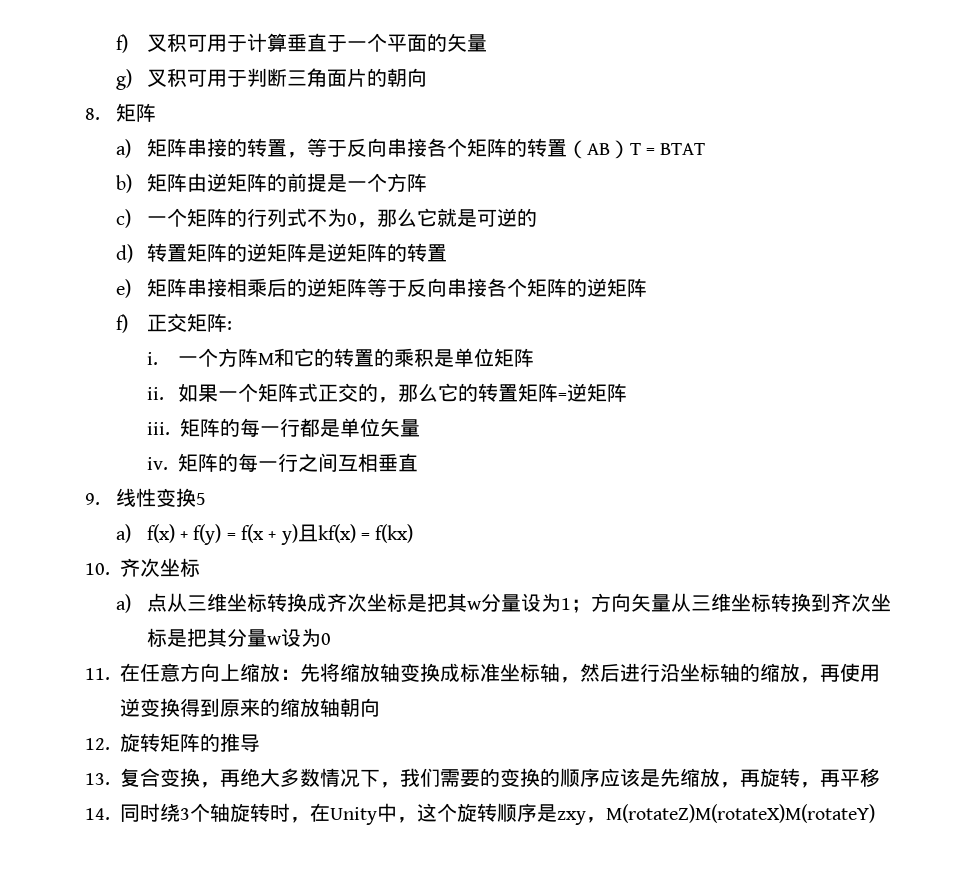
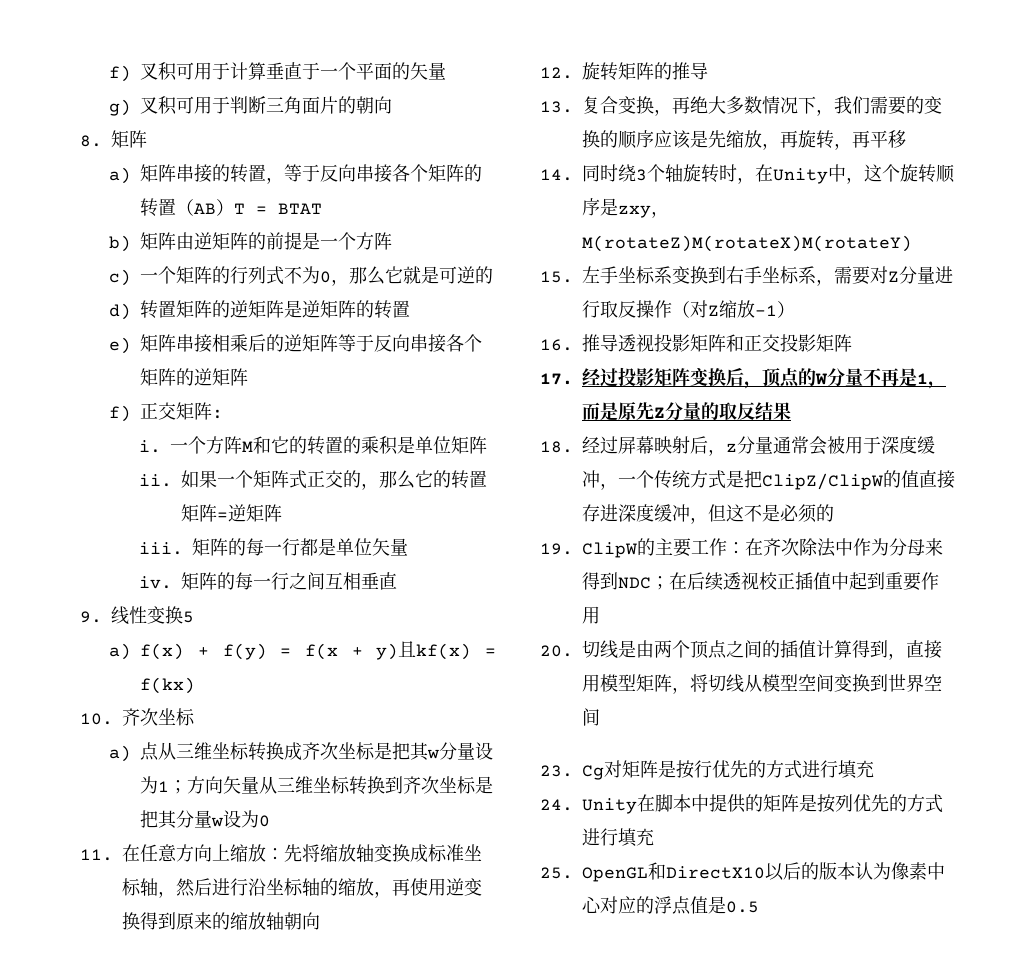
+ 15.左手坐标系变换到右手坐标系，需要对Z分量进行取反操作（对Z缩放-1）
+ 16.推导透视投影矩阵和正交投影矩阵
+ 17.经过投影矩阵变换后，顶点的W分量不再是1，而是原先Z分量的取反结果
+ 18.经过屏幕映射后，z分量通常会被用于深度缓冲，一个传统方式是把ClipZ/ClipW的值直接存进深度缓冲，但这不是必须的
+ 19. ClipW的主要工作：在齐次除法中作为分母来得到NDC；在后续透视校正插值中起到重要作用
+ 20.切线是由两个顶点之间的插值计算得到，直接用模型矩阵，将切线从模型空间变换到世界空间
+ 23. Cg对矩阵是按行优先的方式进行填充
+ 24. Unity在脚本中提供的矩阵是按列优先的方式进行填充
+ 25. OpenGL和DirectX10以后的版本认为像素中心对应的浮点值是0.5

